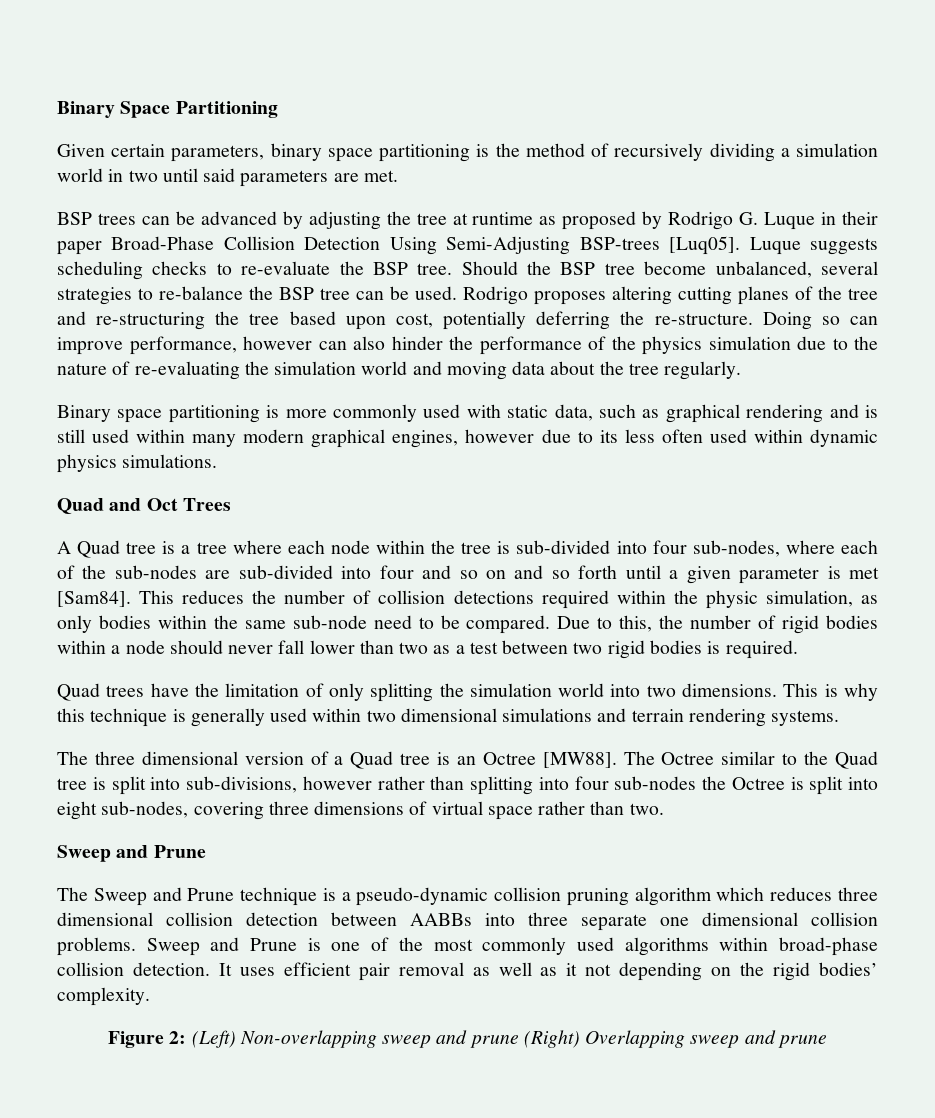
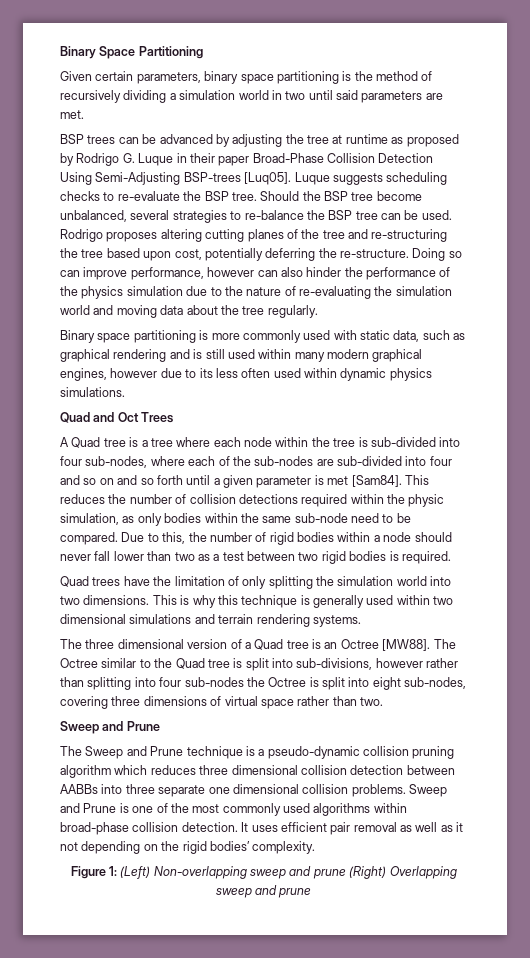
- Figure 2: (Left) Non-overlapping sweep and prune (Right) Overlapping sweep and prune
+ Figure 1: (Left) Non-overlapping sweep and prune (Right) Overlapping sweep and prune

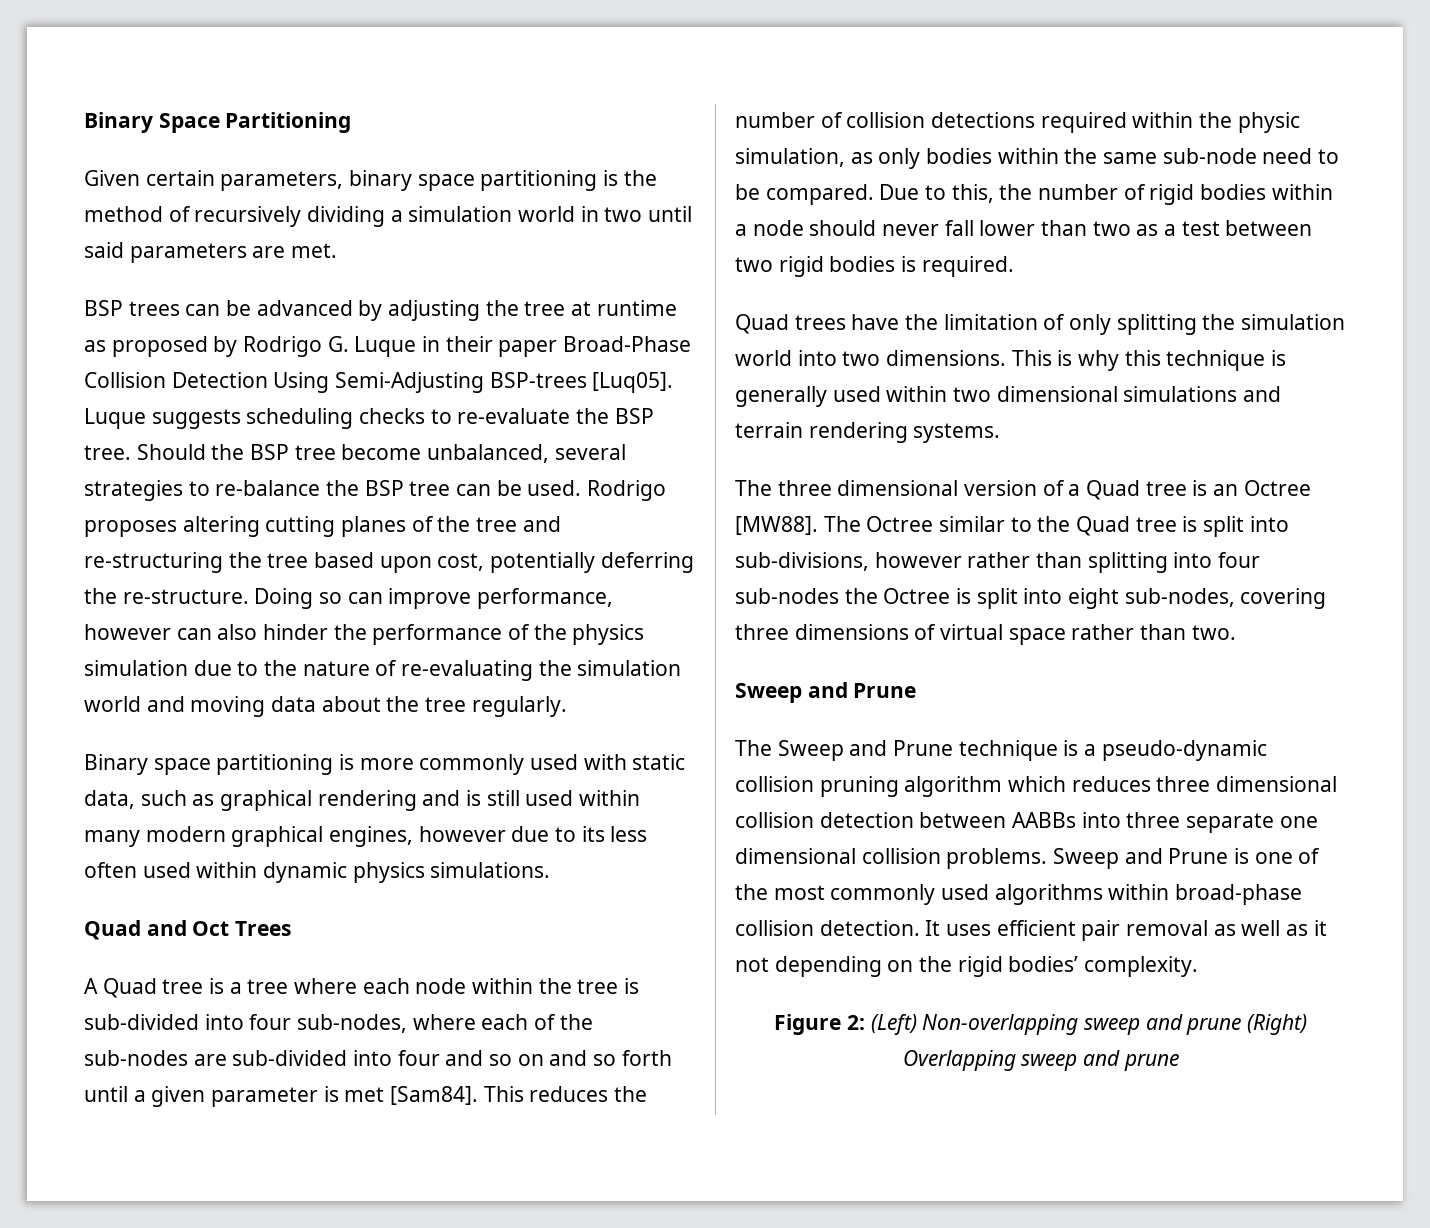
- Figure 1: (Left) Non-overlapping sweep and prune (Right) Overlapping sweep and prune
+ Figure 2: (Left) Non-overlapping sweep and prune (Right) Overlapping sweep and prune

